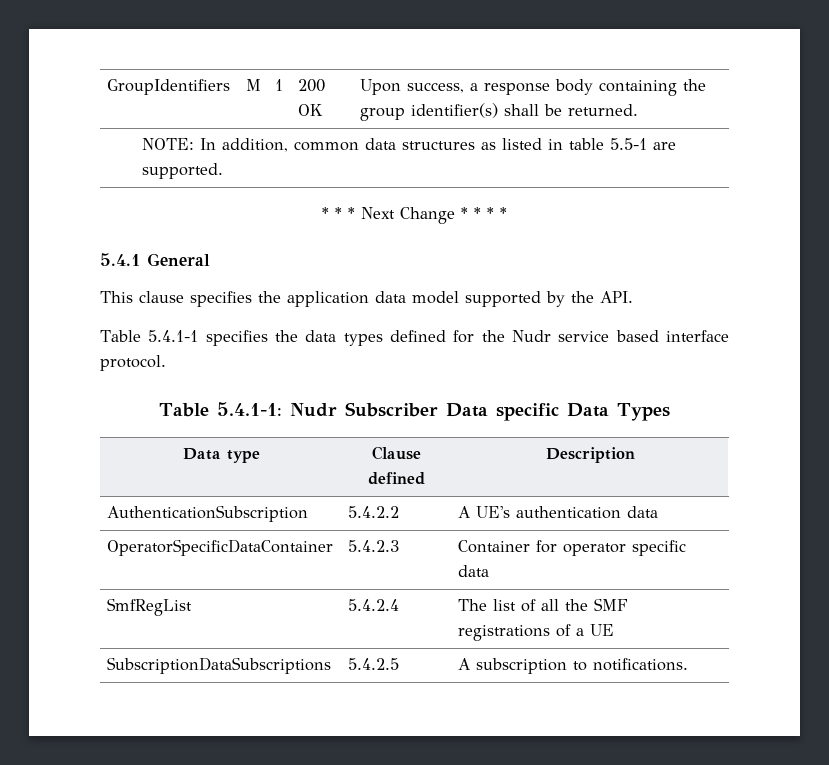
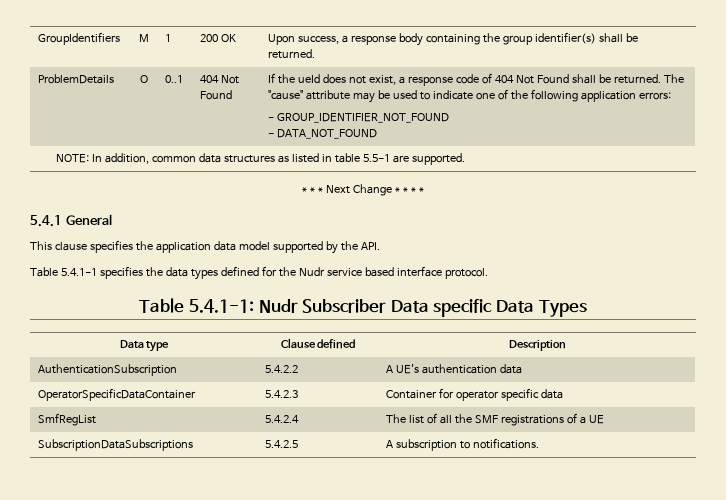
+ ProblemDetails | O | 0..1 | 404 Not Found | If the ueId does not exist, a response code of 404 Not Found shall be returned. The "cause" attribute may be used to indicate one of the following application errors:
+ - GROUP_IDENTIFIER_NOT_FOUND
+ - DATA_NOT_FOUND

